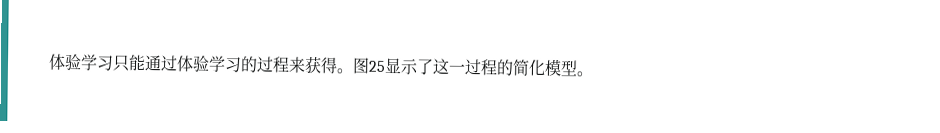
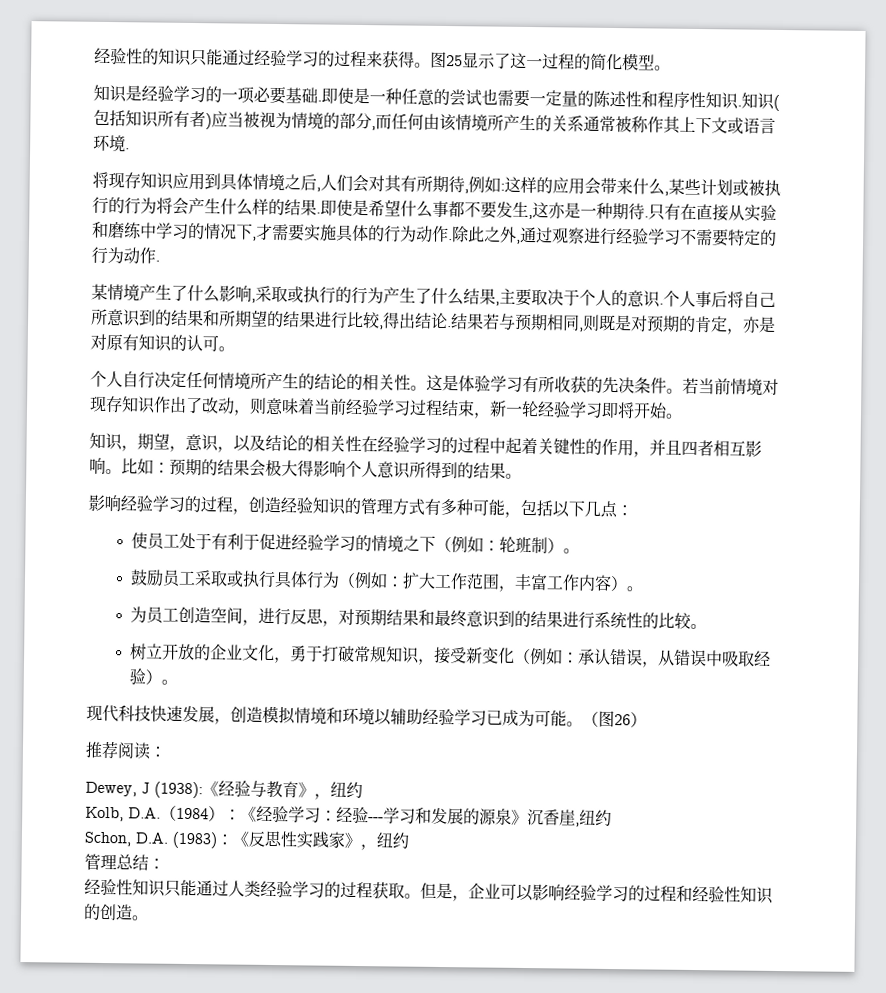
- 体验学习只能通过体验学习的过程来获得。
+ 经验性的知识只能通过经验学习的过程来获得。
+ 知识是经验学习的一项必要基础.即使是一种任意的尝试也需要一定量的陈述性和程序性知识.知识(包括知识所有者)应当被视为情境的部分,而任何由该情境所产生的关系通常被称作其上下文或语言环境.
+ 将现存知识应用到具体情境之后,人们会对其有所期待,例如:这样的应用会带来什么,某些计划或被执行的行为将会产生什么样的结果.即使是希望什么事都不要发生,这亦是一种期待.只有在直接从实验和磨练中学习的情况下,才需要实施具体的行为动作.除此之外,通过观察进行经验学习不需要特定的行为动作.
+ 某情境产生了什么影响,采取或执行的行为产生了什么结果,主要取决于个人的意识.个人事后将自己所意识到的结果和所期望的结果进行比较,得出结论.结果若与预期相同,则既是对预期的肯定，亦是对原有知识的认可。
+ 个人自行决定任何情境所产生的结论的相关性。这是体验学习有所收获的先决条件。若当前情境对现存知识作出了改动，则意味着当前经验学习过程结束，新一轮经验学习即将开始。
+ 知识，期望，意识，以及结论的相关性在经验学习的过程中起着关键性的作用，并且四者相互影响。比如：预期的结果会极大得影响个人意识所得到的结果。
+ 影响经验学习的过程，创造经验知识的管理方式有多种可能，包括以下几点：
+ 使员工处于有利于促进经验学习的情境之下（例如：轮班制）。
+ 鼓励员工采取或执行具体行为（例如：扩大工作范围，丰富工作内容）。
+ 为员工创造空间，进行反思，对预期结果和最终意识到的结果进行系统性的比较。
+ 树立开放的企业文化，勇于打破常规知识，接受新变化（例如：承认错误，从错误中吸取经验）。
+ 现代科技快速发展，创造模拟情境和环境以辅助经验学习已成为可能。（图26）
+ 推荐阅读：
+ Dewey, J (1938):《经验与教育》，纽约
+ Kolb, D.A.（1984）：《经验学习：经验---学习和发展的源泉》沉香崖,纽约
+ Schon, D.A. (1983)：《反思性实践家》，纽约
+ 管理总结：
+ 经验性知识只能通过人类经验学习的过程获取。但是，企业可以影响经验学习的过程和经验性知识的创造。

